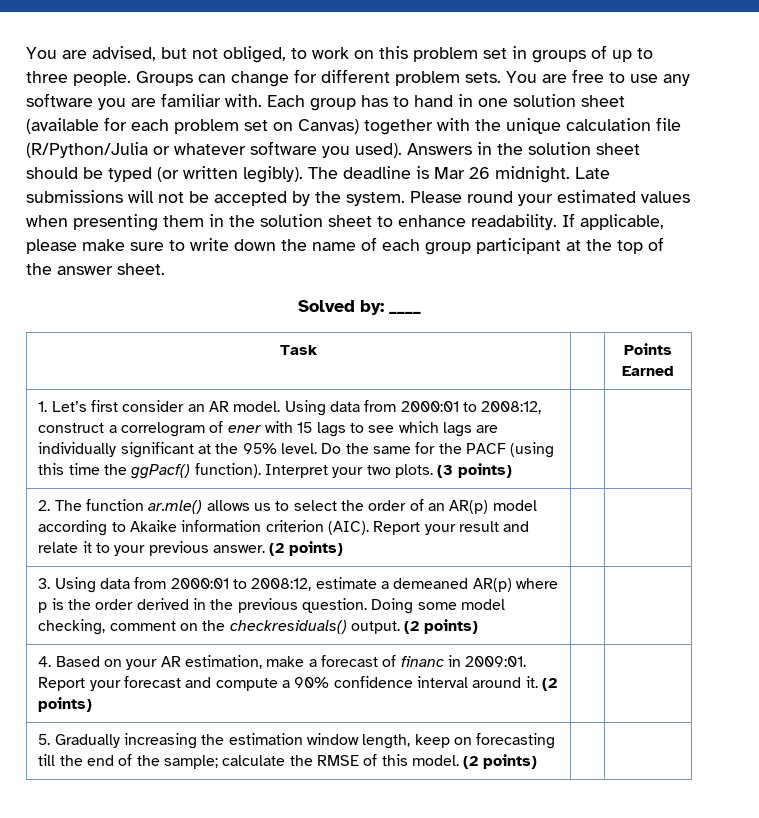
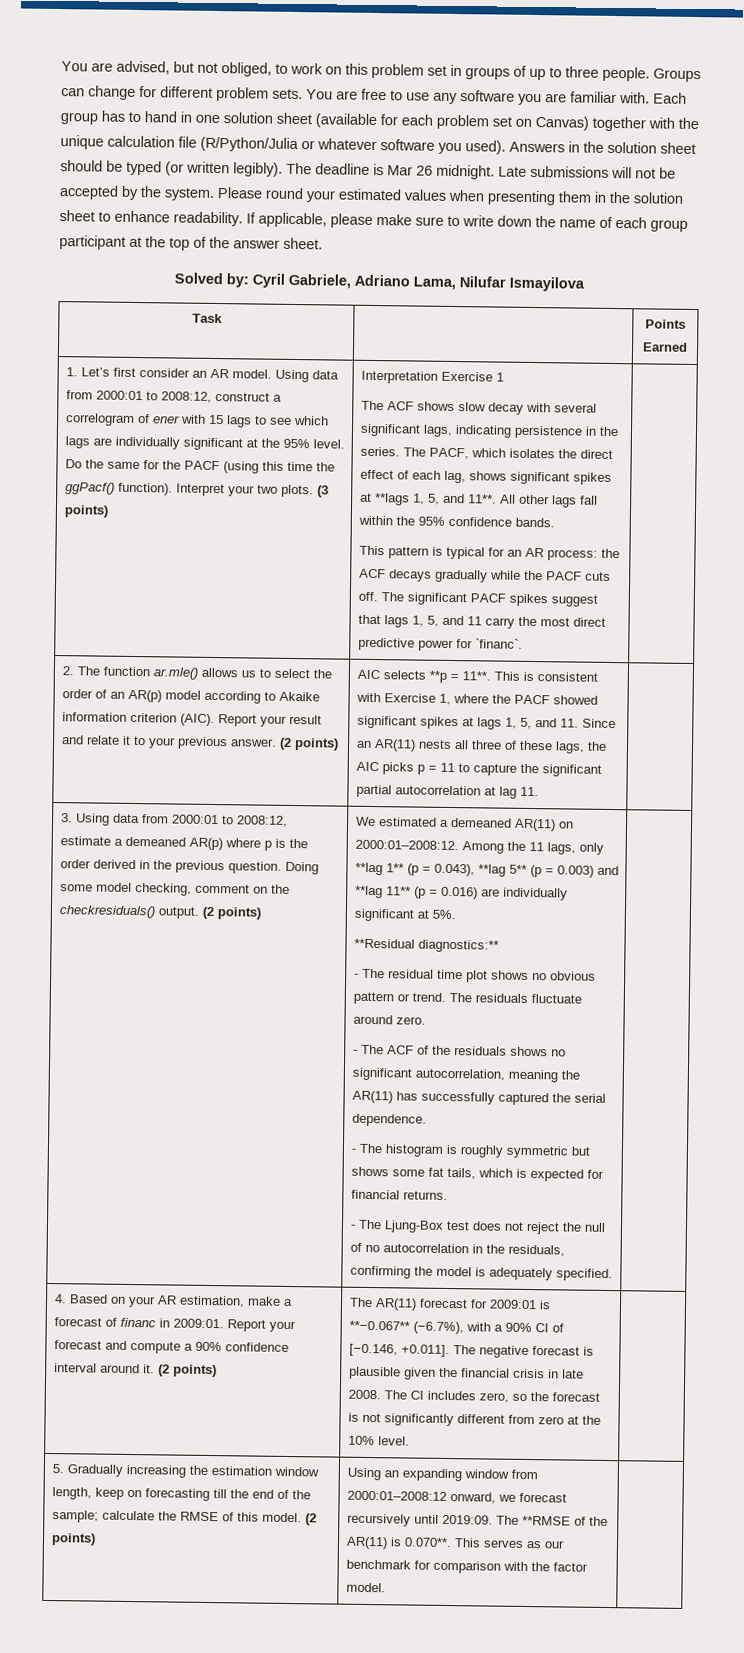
- Solved by: ____
+ Solved by: Cyril Gabriele, Adriano Lama, Nilufar Ismayilova
+ Interpretation Exercise 1
+ The ACF shows slow decay with several significant lags, indicating persistence in the series. The PACF, which isolates the direct effect of each lag, shows significant spikes at **lags 1, 5, and 11**. All other lags fall within the 95% confidence bands.
+ This pattern is typical for an AR process: the ACF decays gradually while the PACF cuts off. The significant PACF spikes suggest that lags 1, 5, and 11 carry the most direct predictive power for `financ`.
+ AIC selects **p = 11**. This is consistent with Exercise 1, where the PACF showed significant spikes at lags 1, 5, and 11. Since an AR(11) nests all three of these lags, the AIC picks p = 11 to capture the significant partial autocorrelation at lag 11.
+ We estimated a demeaned AR(11) on 2000:01–2008:12. Among the 11 lags, only **lag 1** (p = 0.043), **lag 5** (p = 0.003) and **lag 11** (p = 0.016) are individually significant at 5%.
+ **Residual diagnostics:**
+ - The residual time plot shows no obvious pattern or trend. The residuals fluctuate around zero.
+ - The ACF of the residuals shows no significant autocorrelation, meaning the AR(11) has successfully captured the serial dependence.
+ - The histogram is roughly symmetric but shows some fat tails, which is expected for financial returns.
+ - The Ljung-Box test does not reject the null of no autocorrelation in the residuals, confirming the model is adequately specified.
+ The AR(11) forecast for 2009:01 is **−0.067** (−6.7%), with a 90% CI of [−0.146, +0.011]. The negative forecast is plausible given the financial crisis in late 2008. The CI includes zero, so the forecast is not significantly different from zero at the 10% level.
+ Using an expanding window from 2000:01–2008:12 onward, we forecast recursively until 2019:09. The **RMSE of the AR(11) is 0.070**. This serves as our benchmark for comparison with the factor model.

